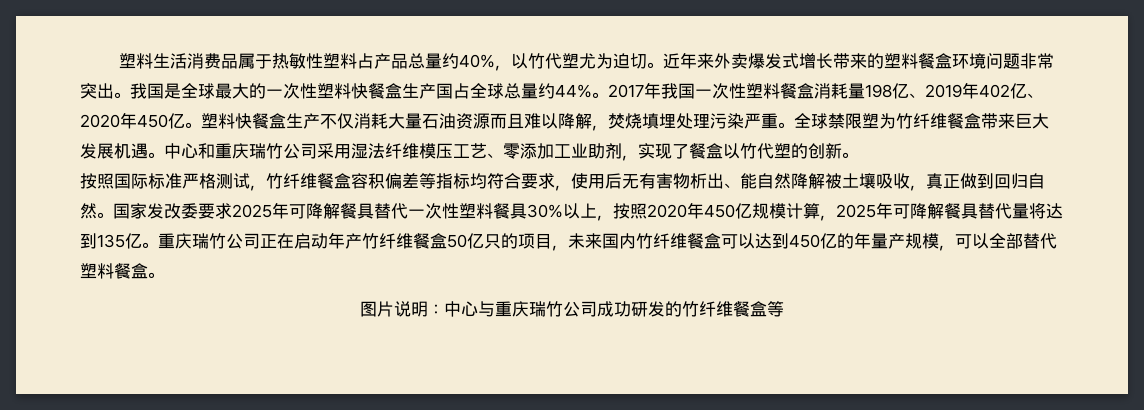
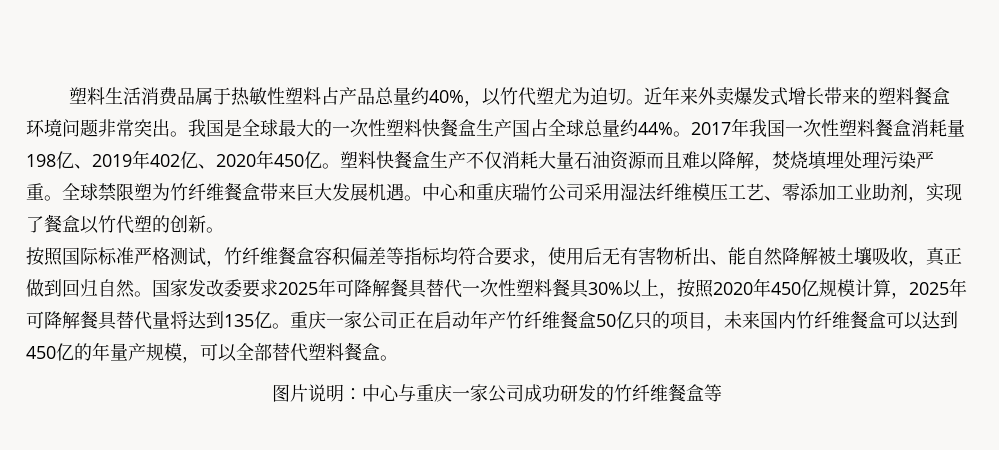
- 重庆瑞竹公司正在启动年产竹纤维餐盒50亿只的项目，未来国内竹纤维餐盒可以达到450亿的年量产规模，可以全部替代塑料餐盒。
+ 重庆一家公司正在启动年产竹纤维餐盒50亿只的项目，未来国内竹纤维餐盒可以达到450亿的年量产规模，可以全部替代塑料餐盒。
- 图片说明：中心与重庆瑞竹公司成功研发的竹纤维餐盒等
+ 图片说明：中心与重庆一家公司成功研发的竹纤维餐盒等

